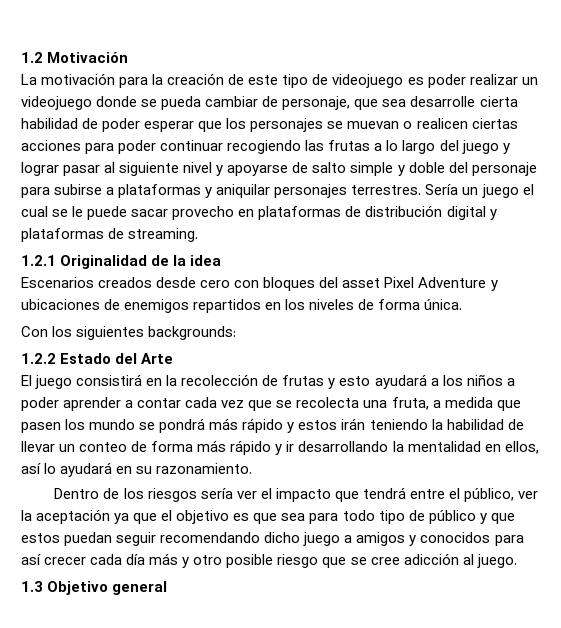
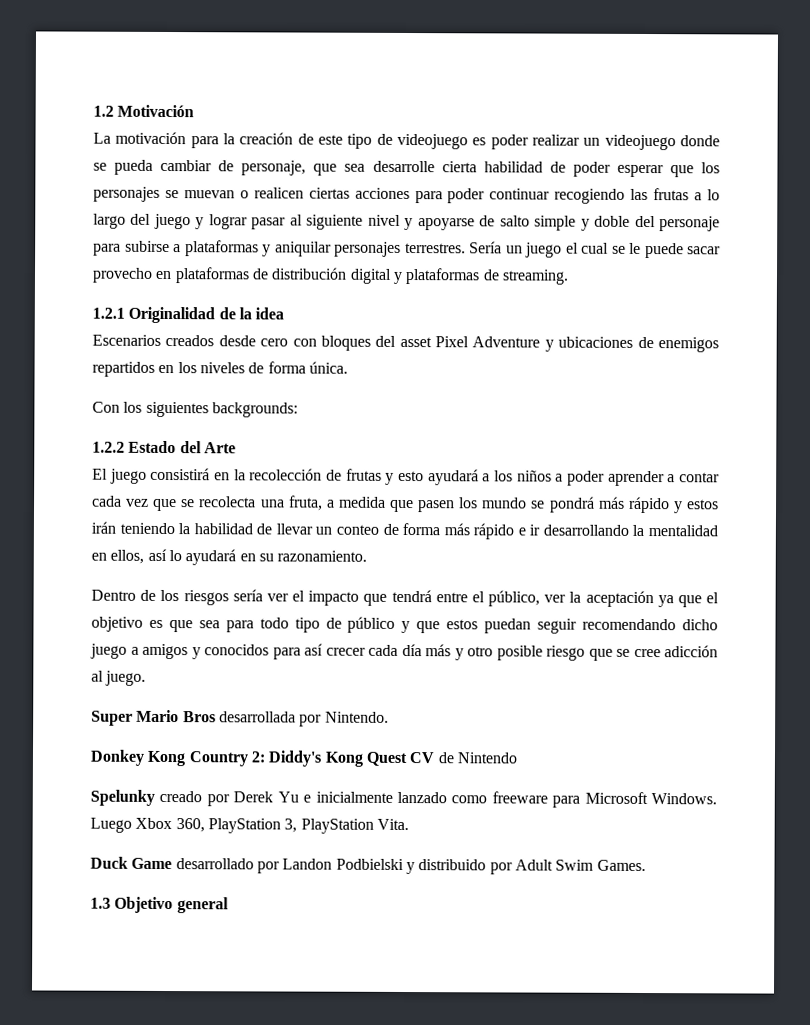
- El juego consistirá en la recolección de frutas y esto ayudará a los niños a poder aprender a contar cada vez que se recolecta una fruta, a medida que pasen los mundo se pondrá más rápido y estos irán teniendo la habilidad de llevar un conteo de forma más rápido y ir desarrollando la mentalidad en ellos, así lo ayudará en su razonamiento.
+ El juego consistirá en la recolección de frutas y esto ayudará a los niños a poder aprender a contar cada vez que se recolecta una fruta, a medida que pasen los mundo se pondrá más rápido y estos irán teniendo la habilidad de llevar un conteo de forma más rápido e ir desarrollando la mentalidad en ellos, así lo ayudará en su razonamiento.
+ Super Mario Bros desarrollada por Nintendo.
+ Donkey Kong Country 2: Diddy's Kong Quest CV de Nintendo
+ Spelunky creado por Derek Yu e inicialmente lanzado como freeware para Microsoft Windows. Luego Xbox 360, PlayStation 3, PlayStation Vita.
+ Duck Game desarrollado por Landon Podbielski y distribuido por Adult Swim Games.

